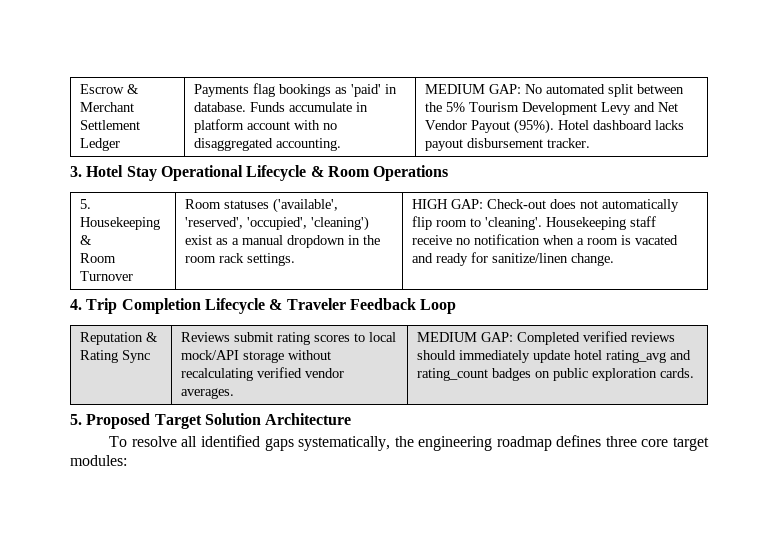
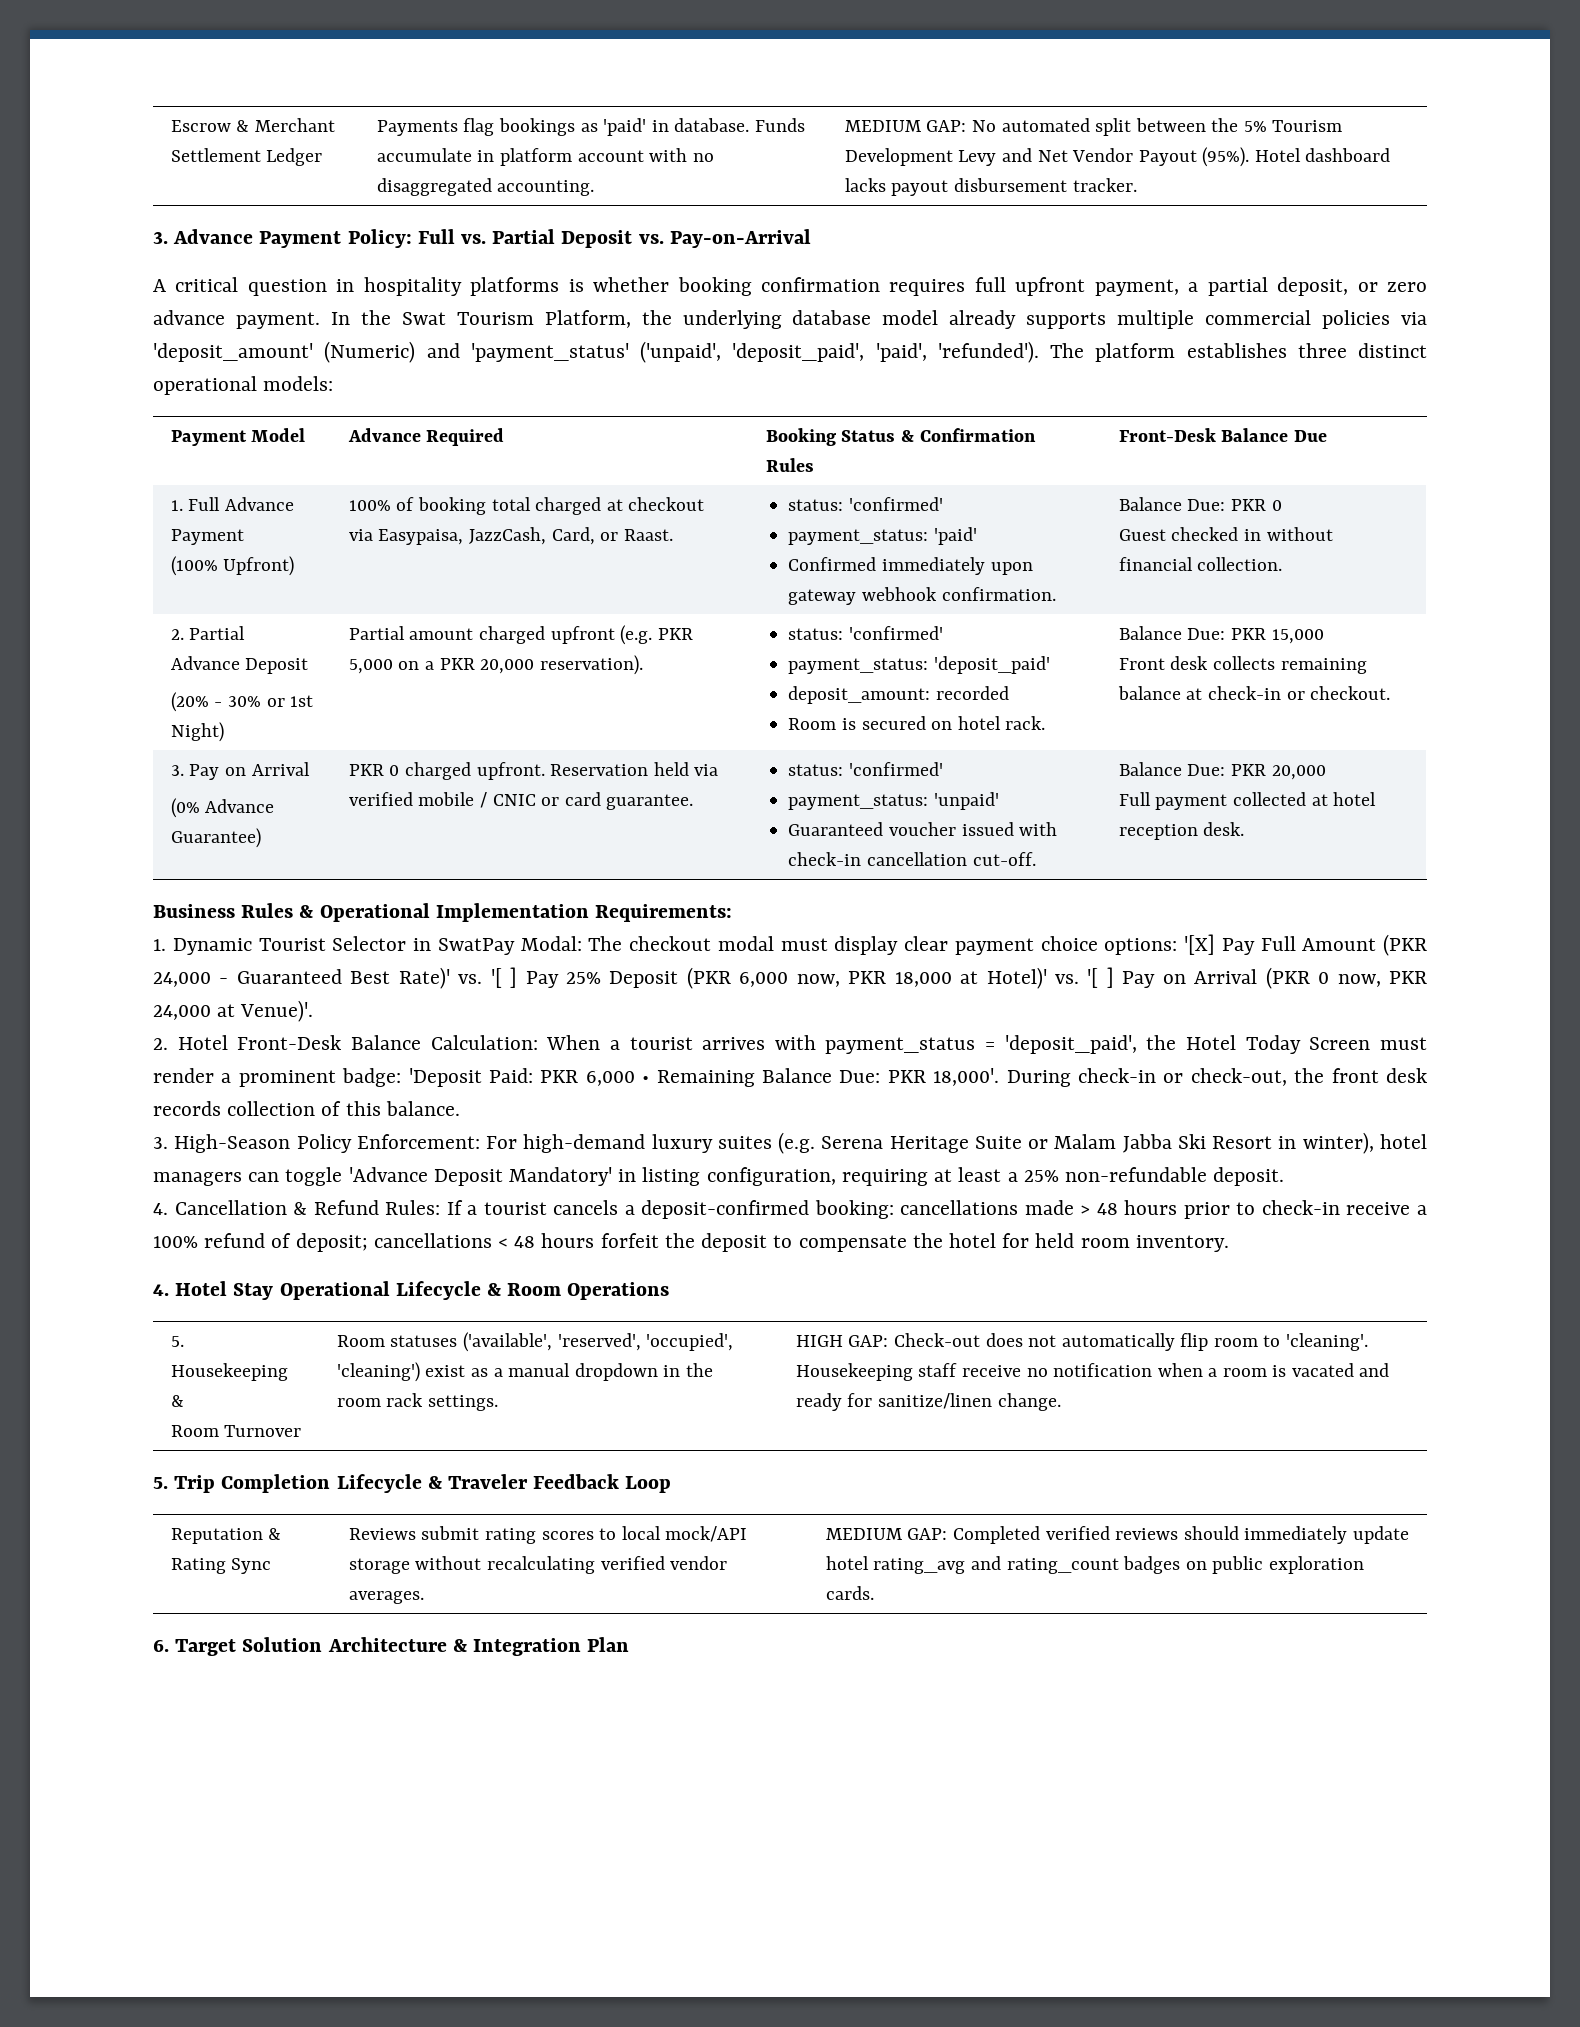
- 3. Hotel Stay Operational Lifecycle & Room Operations
+ 3. Advance Payment Policy: Full vs. Partial Deposit vs. Pay-on-Arrival
+ A critical question in hospitality platforms is whether booking confirmation requires full upfront payment, a partial deposit, or zero advance payment. In the Swat Tourism Platform, the underlying database model already supports multiple commercial policies via 'deposit_amount' (Numeric) and 'payment_status' ('unpaid', 'deposit_paid', 'paid', 'refunded'). The platform establishes three distinct operational models:
+ Payment Model | Advance Required | Booking Status & Confirmation Rules | Front-Desk Balance Due
+ 1. Full Advance Payment
+ (100% Upfront) | 100% of booking total charged at checkout via Easypaisa, JazzCash, Card, or Raast. | status: 'confirmed'
+ payment_status: 'paid'
+ Confirmed immediately upon gateway webhook confirmation. | Balance Due: PKR 0
+ Guest checked in without financial collection.
+ 2. Partial Advance Deposit
+ (20% - 30% or 1st Night) | Partial amount charged upfront (e.g. PKR 5,000 on a PKR 20,000 reservation). | status: 'confirmed'
+ payment_status: 'deposit_paid'
+ deposit_amount: recorded
+ Room is secured on hotel rack. | Balance Due: PKR 15,000
+ Front desk collects remaining balance at check-in or checkout.
+ 3. Pay on Arrival
+ (0% Advance Guarantee) | PKR 0 charged upfront. Reservation held via verified mobile / CNIC or card guarantee. | status: 'confirmed'
+ payment_status: 'unpaid'
+ Guaranteed voucher issued with check-in cancellation cut-off. | Balance Due: PKR 20,000
+ Full payment collected at hotel reception desk.
+ Business Rules & Operational Implementation Requirements:
+ 1. Dynamic Tourist Selector in SwatPay Modal: The checkout modal must display clear payment choice options: '[X] Pay Full Amount (PKR 24,000 - Guaranteed Best Rate)' vs. '[ ] Pay 25% Deposit (PKR 6,000 now, PKR 18,000 at Hotel)' vs. '[ ] Pay on Arrival (PKR 0 now, PKR 24,000 at Venue)'.
+ 2. Hotel Front-Desk Balance Calculation: When a tourist arrives with payment_status = 'deposit_paid', the Hotel Today Screen must render a prominent badge: 'Deposit Paid: PKR 6,000 • Remaining Balance Due: PKR 18,000'. During check-in or check-out, the front desk records collection of this balance.
+ 3. High-Season Policy Enforcement: For high-demand luxury suites (e.g. Serena Heritage Suite or Malam Jabba Ski Resort in winter), hotel managers can toggle 'Advance Deposit Mandatory' in listing configuration, requiring at least a 25% non-refundable deposit.
+ 4. Cancellation & Refund Rules: If a tourist cancels a deposit-confirmed booking: cancellations made > 48 hours prior to check-in receive a 100% refund of deposit; cancellations < 48 hours forfeit the deposit to compensate the hotel for held room inventory.
+ 4. Hotel Stay Operational Lifecycle & Room Operations
- 4. Trip Completion Lifecycle & Traveler Feedback Loop
+ 5. Trip Completion Lifecycle & Traveler Feedback Loop
- 5. Proposed Target Solution Architecture
- To resolve all identified gaps systematically, the engineering roadmap defines three core target modules:
+ 6. Target Solution Architecture & Integration Plan

